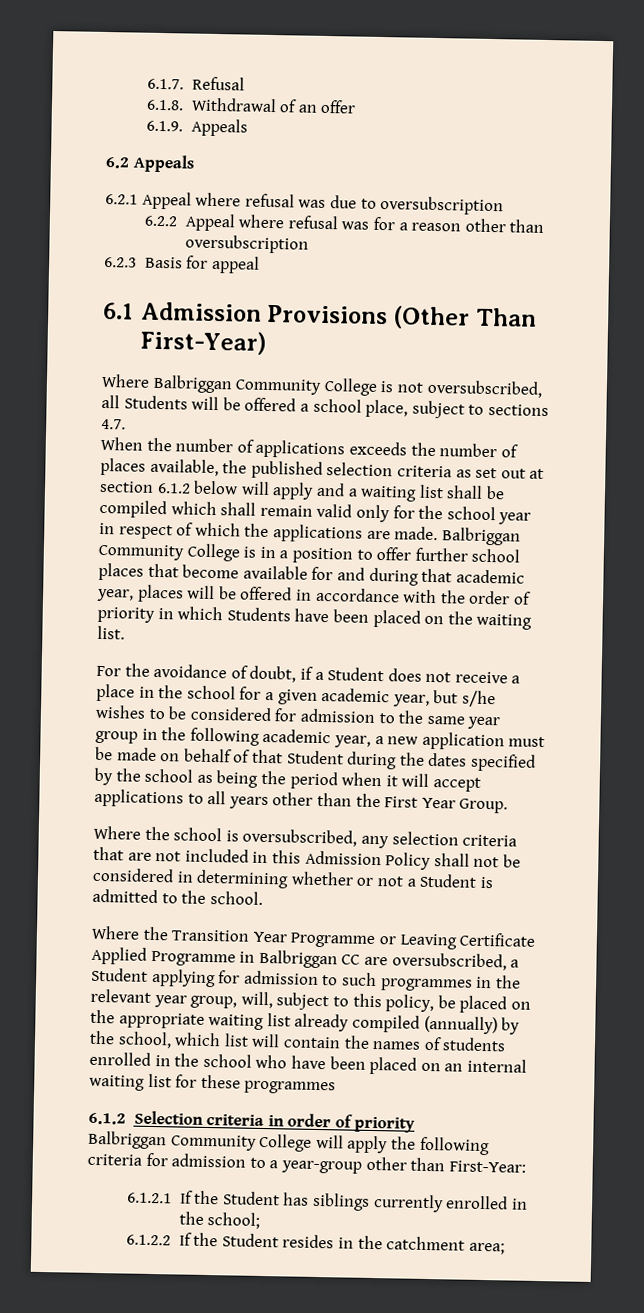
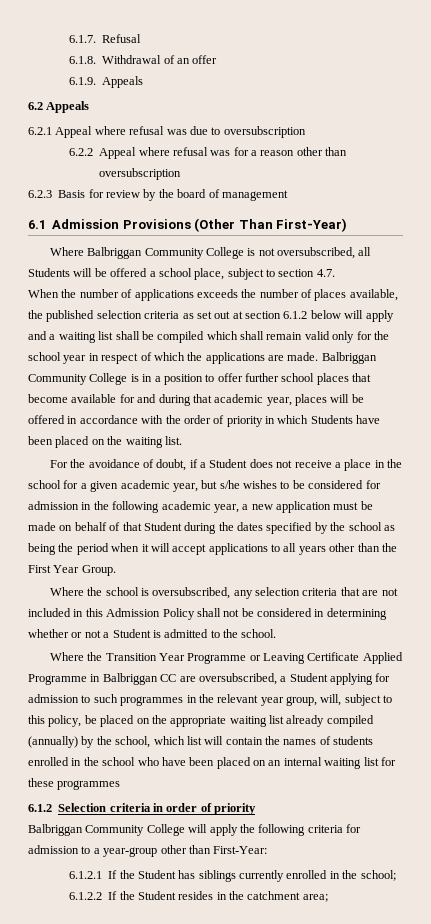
- 6.2.3 Basis for appeal
+ 6.2.3 Basis for review by the board of management
- Where Balbriggan Community College is not oversubscribed, all Students will be offered a school place, subject to sections 4.7.
+ Where Balbriggan Community College is not oversubscribed, all Students will be offered a school place, subject to section 4.7.
- For the avoidance of doubt, if a Student does not receive a place in the school for a given academic year, but s/he wishes to be considered for admission to the same year group in the following academic year, a new application must be made on behalf of that Student during the dates specified by the school as being the period when it will accept applications to all years other than the First Year Group.
+ For the avoidance of doubt, if a Student does not receive a place in the school for a given academic year, but s/he wishes to be considered for admission in the following academic year, a new application must be made on behalf of that Student during the dates specified by the school as being the period when it will accept applications to all years other than the First Year Group.

